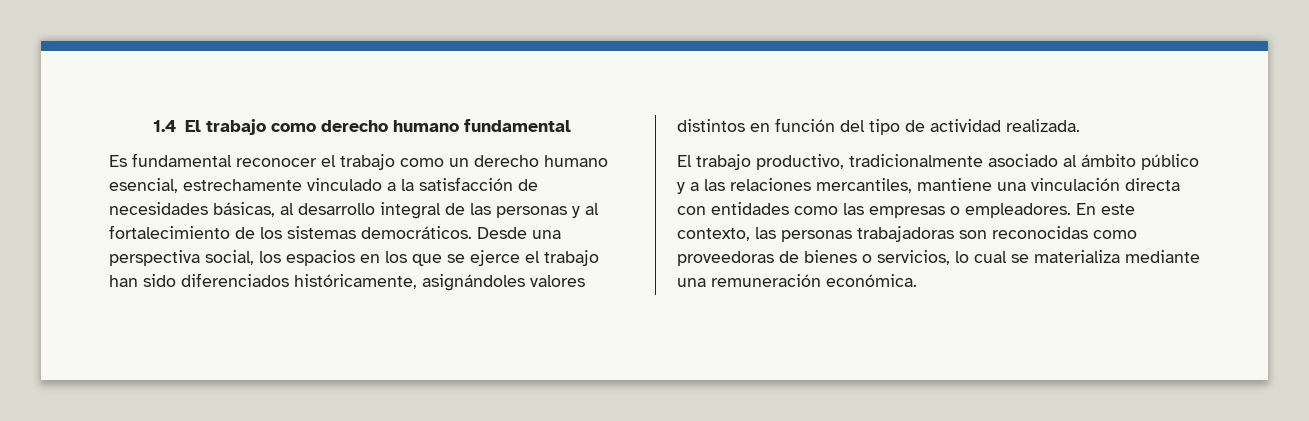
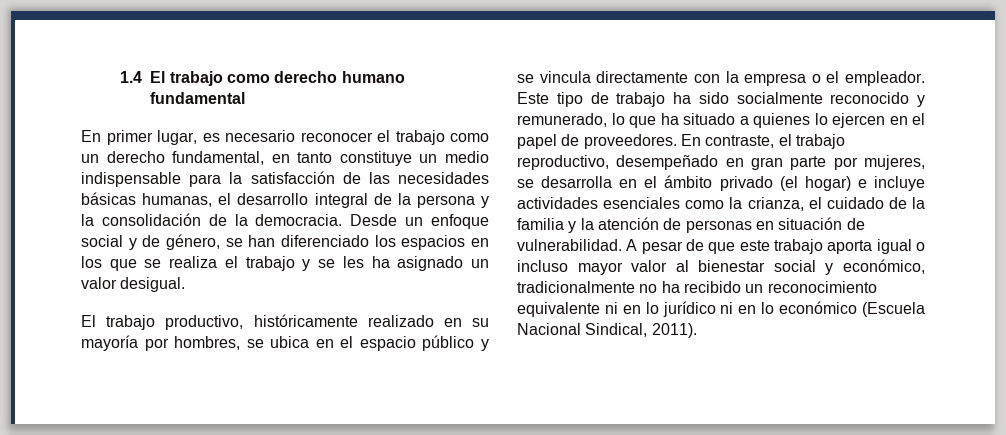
- Es fundamental reconocer el trabajo como un derecho humano esencial, estrechamente vinculado a la satisfacción de necesidades básicas, al desarrollo integral de las personas y al fortalecimiento de los sistemas democráticos. Desde una perspectiva social, los espacios en los que se ejerce el trabajo han sido diferenciados históricamente, asignándoles valores distintos en función del tipo de actividad realizada.
- El trabajo productivo, tradicionalmente asociado al ámbito público y a las relaciones mercantiles, mantiene una vinculación directa con entidades como las empresas o empleadores. En este contexto, las personas trabajadoras son reconocidas como proveedoras de bienes o servicios, lo cual se materializa mediante una remuneración económica.
+ En primer lugar, es necesario reconocer el trabajo como un derecho fundamental, en tanto constituye un medio indispensable para la satisfacción de las necesidades básicas humanas, el desarrollo integral de la persona y la consolidación de la democracia. Desde un enfoque social y de género, se han diferenciado los espacios en los que se realiza el trabajo y se les ha asignado un valor desigual.
+ El trabajo productivo, históricamente realizado en su mayoría por hombres, se ubica en el espacio público y se vincula directamente con la empresa o el empleador. Este tipo de trabajo ha sido socialmente reconocido y remunerado, lo que ha situado a quienes lo ejercen en el papel de proveedores. En contraste, el trabajo reproductivo, desempeñado en gran parte por mujeres, se desarrolla en el ámbito privado (el hogar) e incluye actividades esenciales como la crianza, el cuidado de la familia y la atención de personas en situación de vulnerabilidad. A pesar de que este trabajo aporta igual o incluso mayor valor al bienestar social y económico, tradicionalmente no ha recibido un reconocimiento equivalente ni en lo jurídico ni en lo económico (Escuela Nacional Sindical, 2011).

